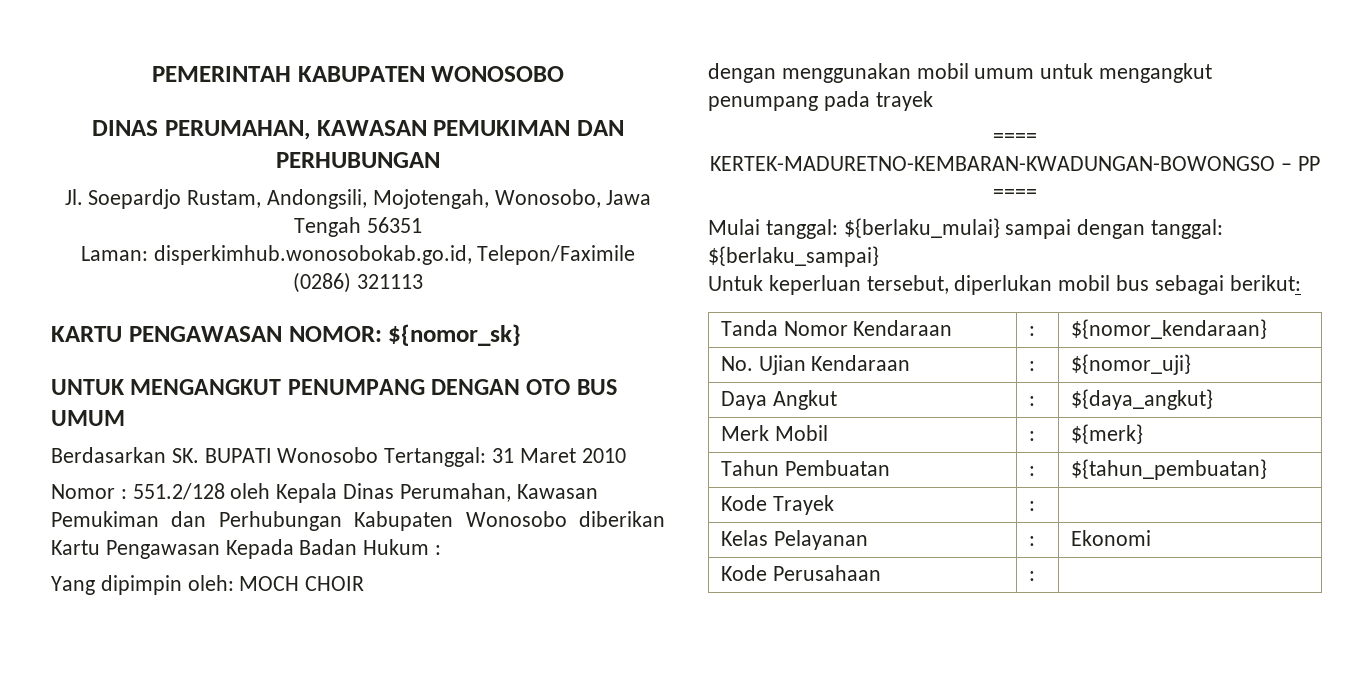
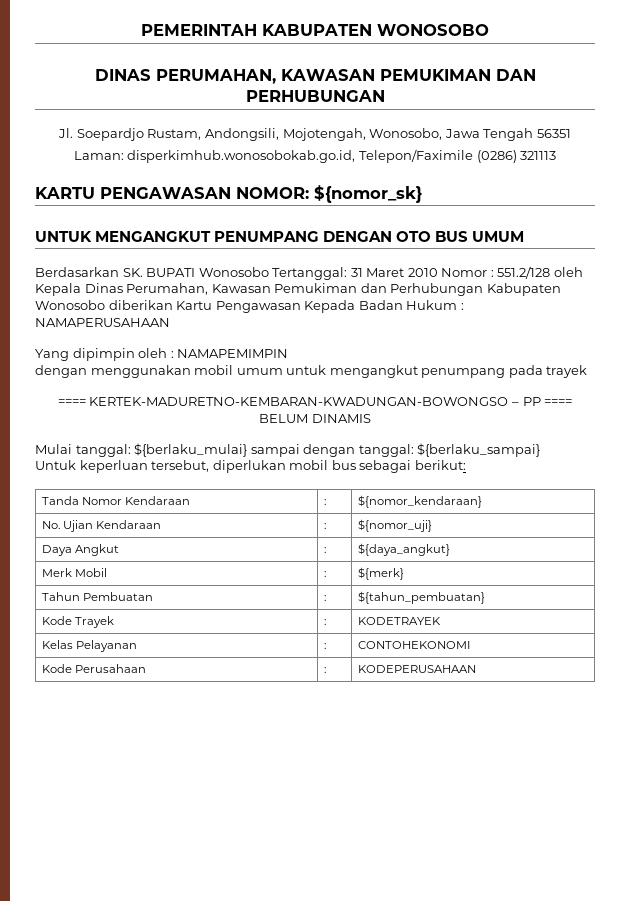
- Berdasarkan SK. BUPATI Wonosobo Tertanggal: 31 Maret 2010
- Nomor : 551.2/128 oleh Kepala Dinas Perumahan, Kawasan Pemukiman dan Perhubungan Kabupaten Wonosobo diberikan Kartu Pengawasan Kepada Badan Hukum :
+ Berdasarkan SK. BUPATI Wonosobo Tertanggal: 31 Maret 2010 Nomor : 551.2/128 oleh Kepala Dinas Perumahan, Kawasan Pemukiman dan Perhubungan Kabupaten Wonosobo diberikan Kartu Pengawasan Kepada Badan Hukum : NAMAPERUSAHAAN
- Yang dipimpin oleh: MOCH CHOIR
+ Yang dipimpin oleh : NAMAPEMIMPIN
- ==== KERTEK-MADURETNO-KEMBARAN-KWADUNGAN-BOWONGSO – PP ====
+ ==== KERTEK-MADURETNO-KEMBARAN-KWADUNGAN-BOWONGSO – PP ==== BELUM DINAMIS
- Kode Trayek | : |
+ Kode Trayek | : | KODETRAYEK
- Kelas Pelayanan | : | Ekonomi
+ Kelas Pelayanan | : | CONTOHEKONOMI
- Kode Perusahaan | : |
+ Kode Perusahaan | : | KODEPERUSAHAAN

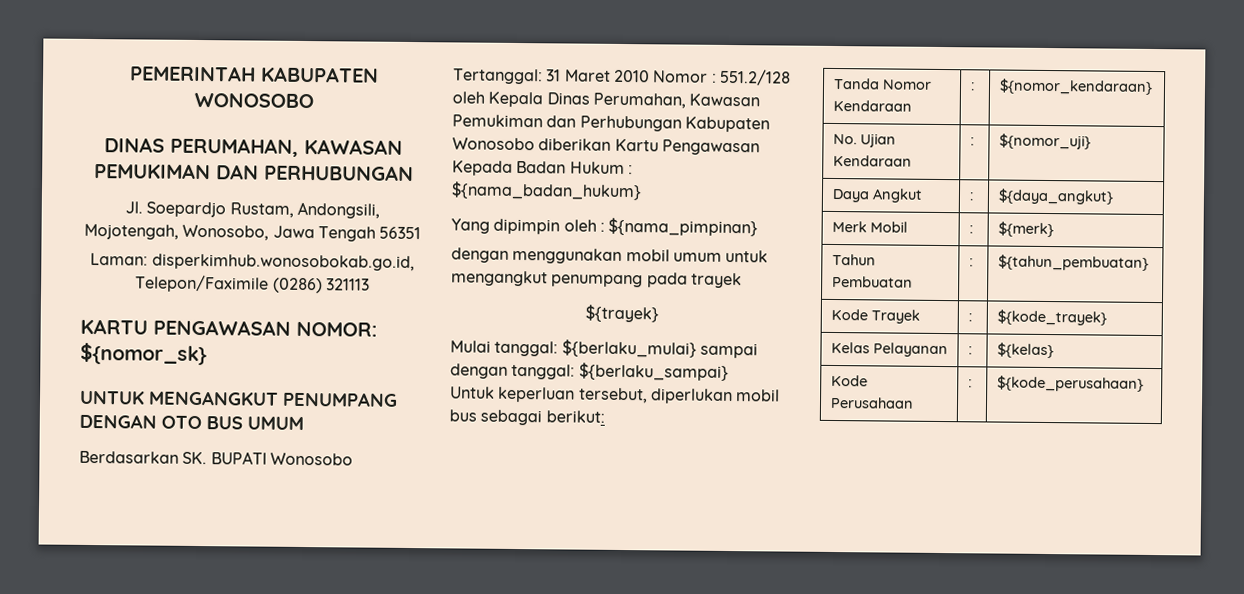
- Berdasarkan SK. BUPATI Wonosobo Tertanggal: 31 Maret 2010 Nomor : 551.2/128 oleh Kepala Dinas Perumahan, Kawasan Pemukiman dan Perhubungan Kabupaten Wonosobo diberikan Kartu Pengawasan Kepada Badan Hukum : NAMAPERUSAHAAN
+ Berdasarkan SK. BUPATI Wonosobo Tertanggal: 31 Maret 2010 Nomor : 551.2/128 oleh Kepala Dinas Perumahan, Kawasan Pemukiman dan Perhubungan Kabupaten Wonosobo diberikan Kartu Pengawasan Kepada Badan Hukum : ${nama_badan_hukum}
- Yang dipimpin oleh : NAMAPEMIMPIN
+ Yang dipimpin oleh : ${nama_pimpinan}
- ==== KERTEK-MADURETNO-KEMBARAN-KWADUNGAN-BOWONGSO – PP ==== BELUM DINAMIS
+ ${trayek}
- Kode Trayek | : | KODETRAYEK
+ Kode Trayek | : | ${kode_trayek}
- Kelas Pelayanan | : | CONTOHEKONOMI
+ Kelas Pelayanan | : | ${kelas}
- Kode Perusahaan | : | KODEPERUSAHAAN
+ Kode Perusahaan | : | ${kode_perusahaan}

